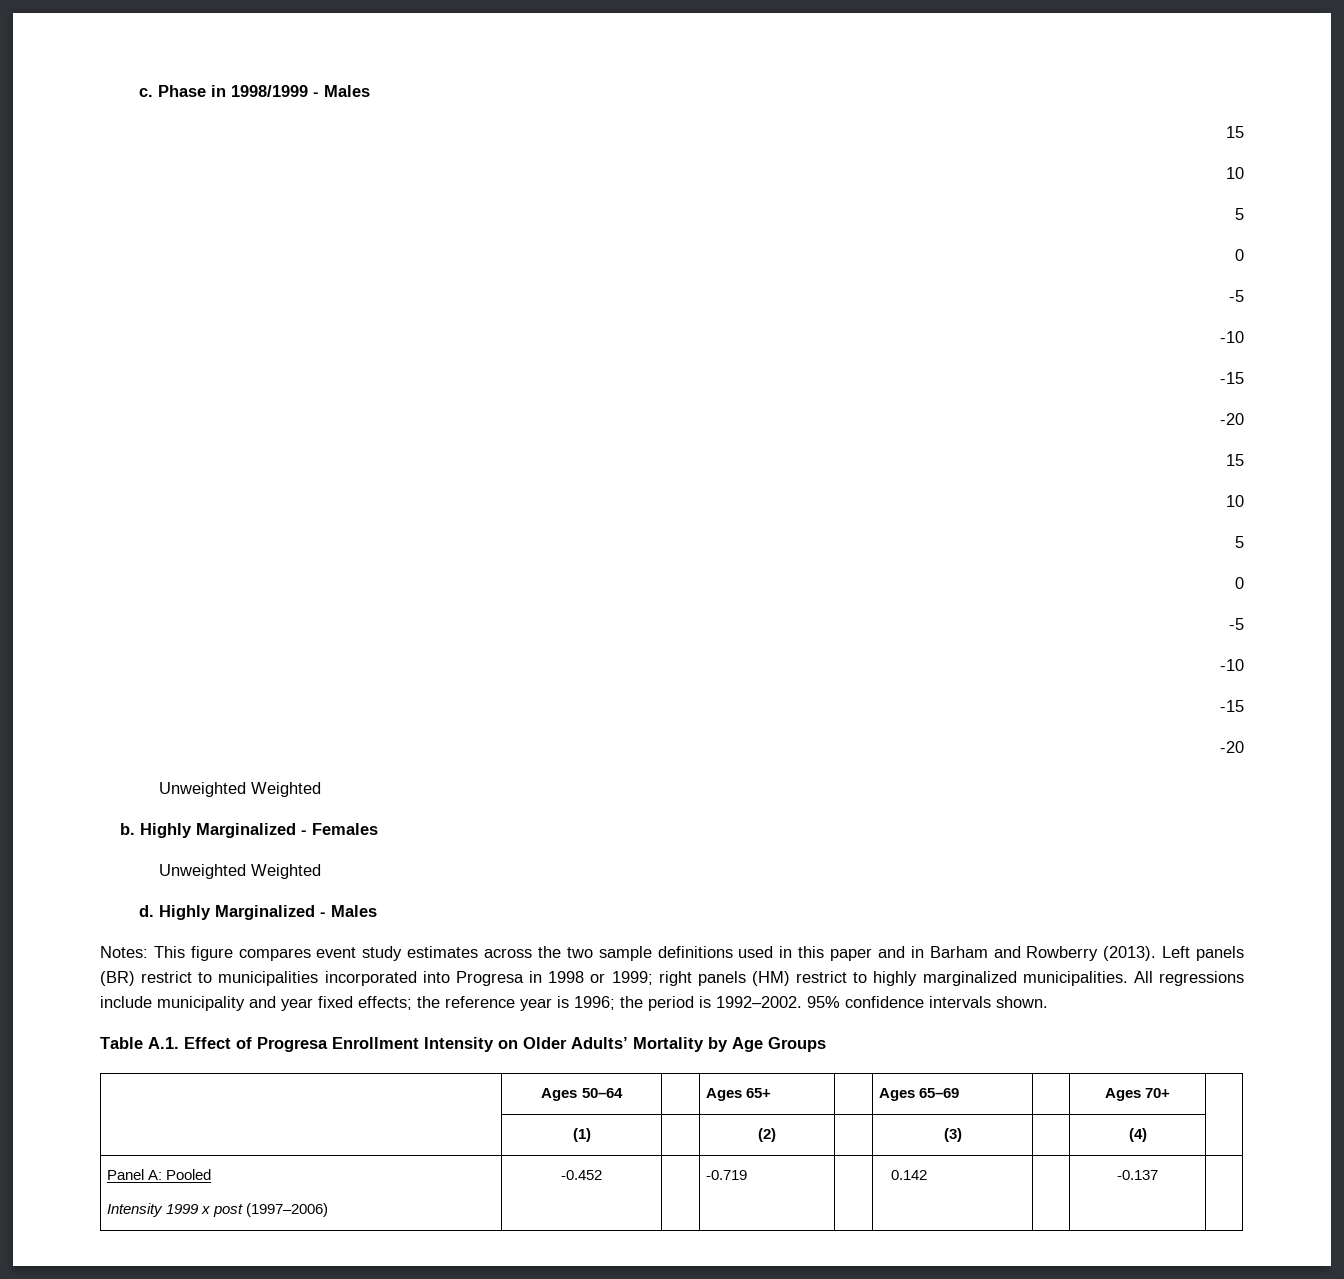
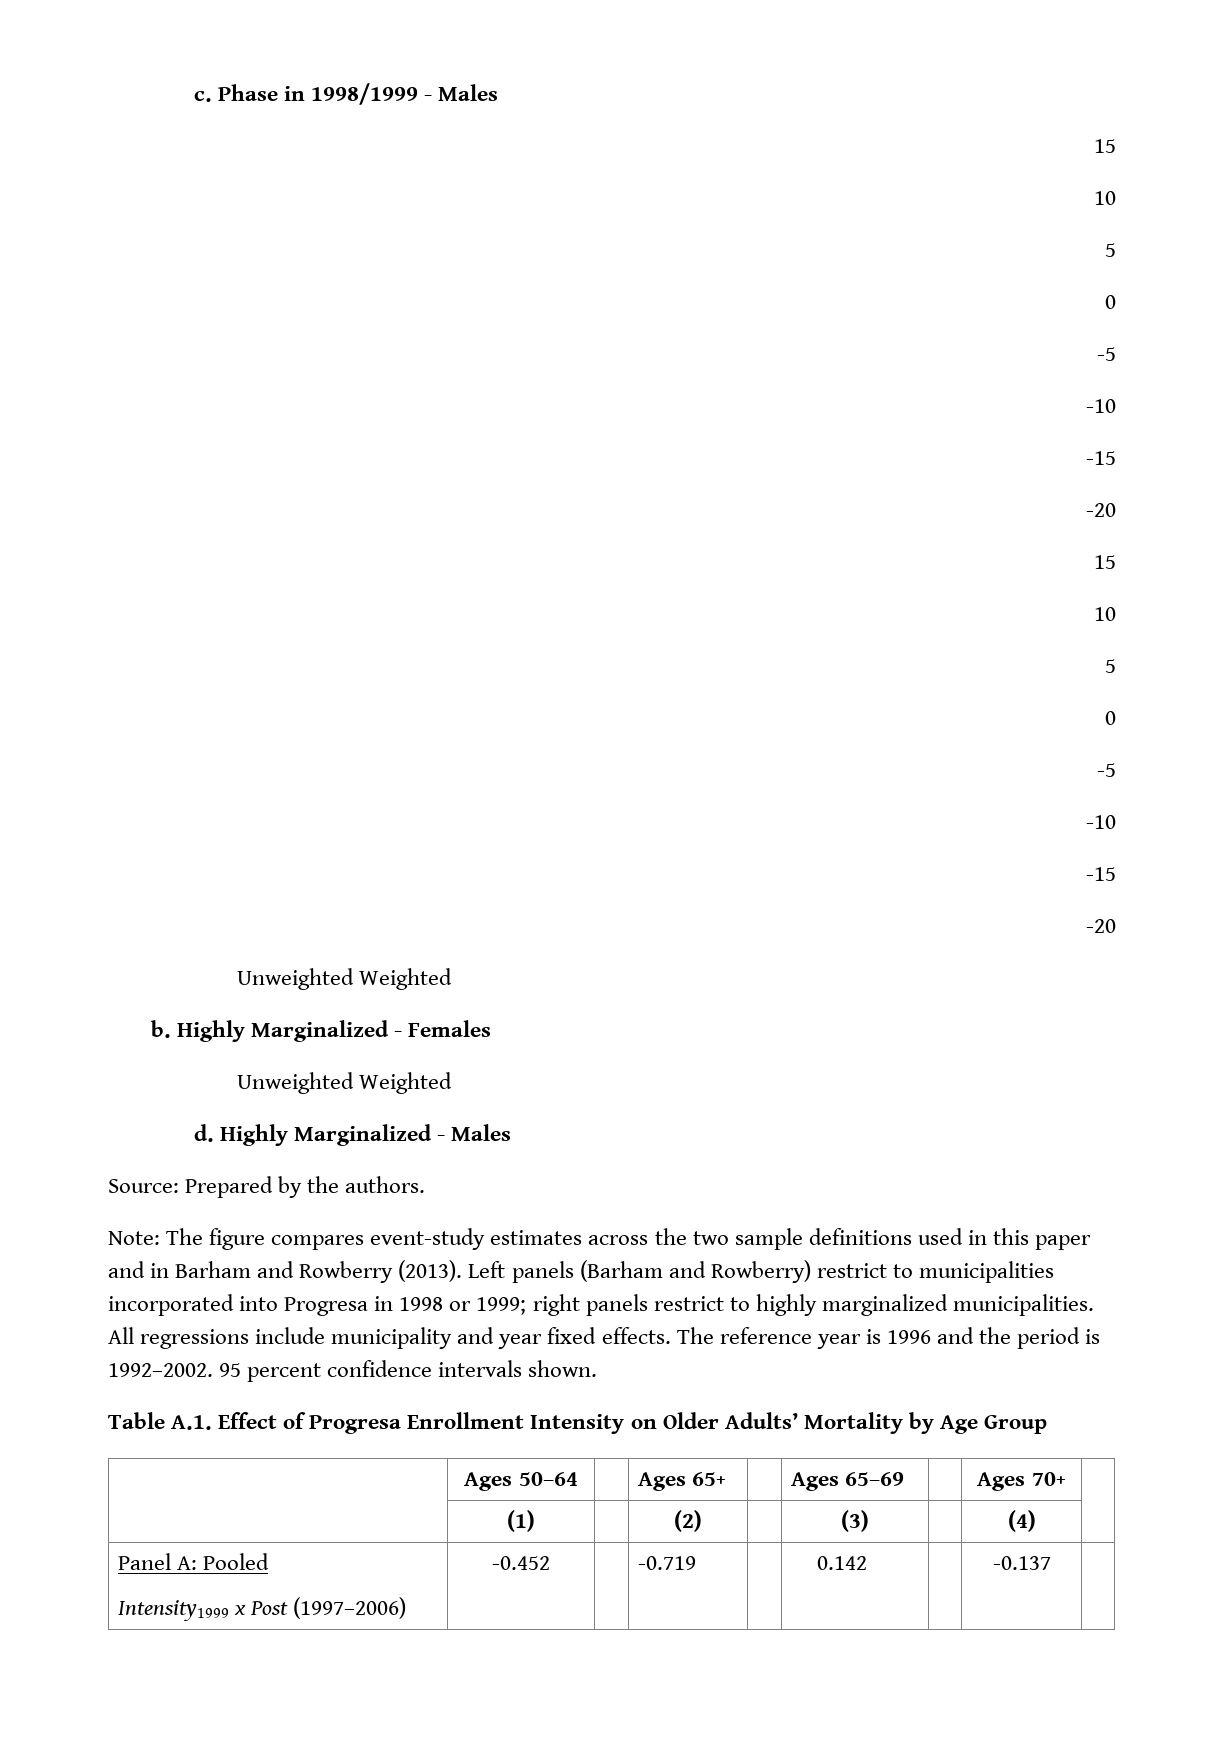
- Notes: This figure compares event study estimates across the two sample definitions used in this paper and in Barham and Rowberry (2013).
+ Source: Prepared by the authors.
+ Note: The figure compares event-study estimates across the two sample definitions used in this paper and in Barham and Rowberry (2013).
- Left panels (BR) restrict to municipalities incorporated into Progresa in 1998 or 1999; right panels (HM) restrict to highly marginalized municipalities.
+ Left panels (Barham and Rowberry) restrict to municipalities incorporated into Progresa in 1998 or 1999; right panels restrict to highly marginalized municipalities.
- All regressions include municipality and year fixed effects; the reference year is 1996; the period is 1992–2002.
+ All regressions include municipality and year fixed effects. The reference year is 1996 and the period is 1992–2002.
- 95% confidence intervals shown.
+ 95 percent confidence intervals shown.
- Table A.1. Effect of Progresa Enrollment Intensity on Older Adults’ Mortality by Age Groups
+ Table A.1. Effect of Progresa Enrollment Intensity on Older Adults’ Mortality by Age Group
  Panel A: Pooled
- Intensity 1999 x post (1997–2006) | -0.452 | | -0.719 | | 0.142 | | -0.137 |
+ Intensity1999 x Post (1997–2006) | -0.452 | | -0.719 | | 0.142 | | -0.137 |

